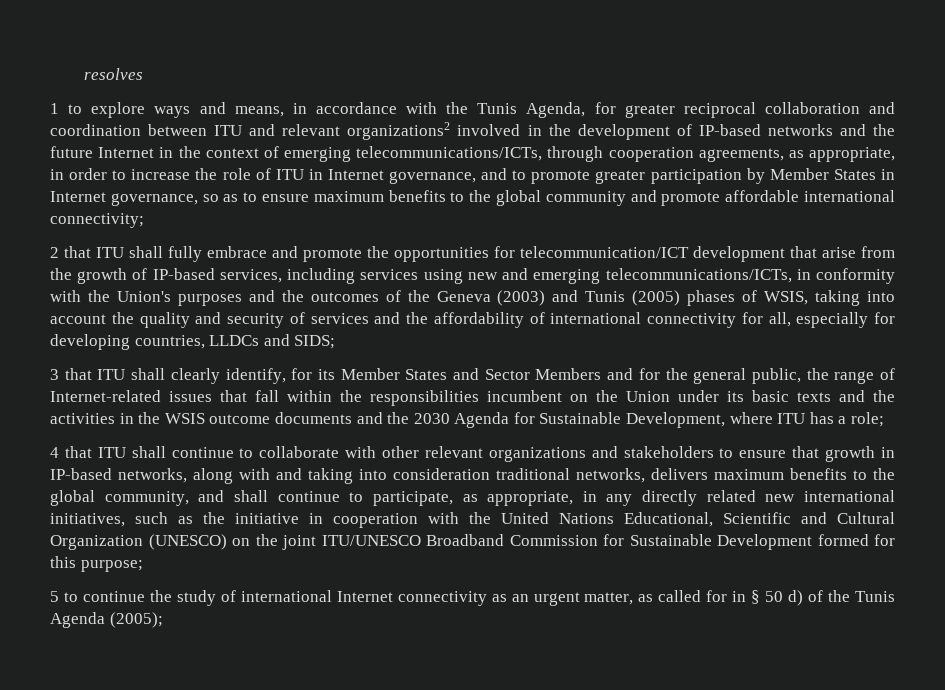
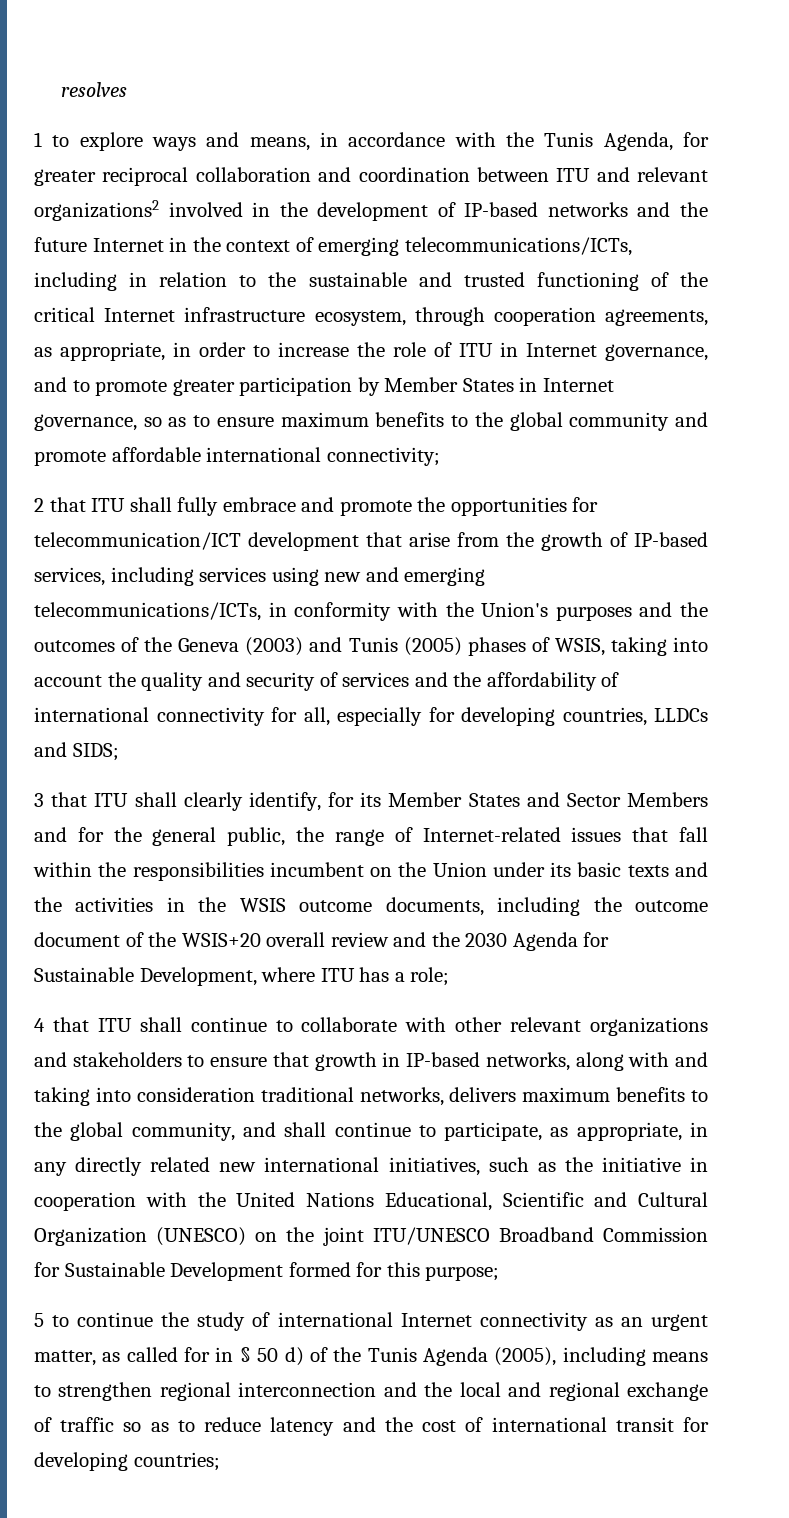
- 1 to explore ways and means, in accordance with the Tunis Agenda, for greater reciprocal collaboration and coordination between ITU and relevant organizations2 involved in the development of IP-based networks and the future Internet in the context of emerging telecommunications/ICTs, through cooperation agreements, as appropriate, in order to increase the role of ITU in Internet governance, and to promote greater participation by Member States in Internet governance, so as to ensure maximum benefits to the global community and promote affordable international connectivity;
+ 1 to explore ways and means, in accordance with the Tunis Agenda, for greater reciprocal collaboration and coordination between ITU and relevant organizations2 involved in the development of IP-based networks and the future Internet in the context of emerging telecommunications/ICTs, including in relation to the sustainable and trusted functioning of the critical Internet infrastructure ecosystem, through cooperation agreements, as appropriate, in order to increase the role of ITU in Internet governance, and to promote greater participation by Member States in Internet governance, so as to ensure maximum benefits to the global community and promote affordable international connectivity;
- 3 that ITU shall clearly identify, for its Member States and Sector Members and for the general public, the range of Internet-related issues that fall within the responsibilities incumbent on the Union under its basic texts and the activities in the WSIS outcome documents and the 2030 Agenda for Sustainable Development, where ITU has a role;
+ 3 that ITU shall clearly identify, for its Member States and Sector Members and for the general public, the range of Internet-related issues that fall within the responsibilities incumbent on the Union under its basic texts and the activities in the WSIS outcome documents, including the outcome document of the WSIS+20 overall review and the 2030 Agenda for Sustainable Development, where ITU has a role;
- 5 to continue the study of international Internet connectivity as an urgent matter, as called for in § 50 d) of the Tunis Agenda (2005);
+ 5 to continue the study of international Internet connectivity as an urgent matter, as called for in § 50 d) of the Tunis Agenda (2005), including means to strengthen regional interconnection and the local and regional exchange of traffic so as to reduce latency and the cost of international transit for developing countries;

